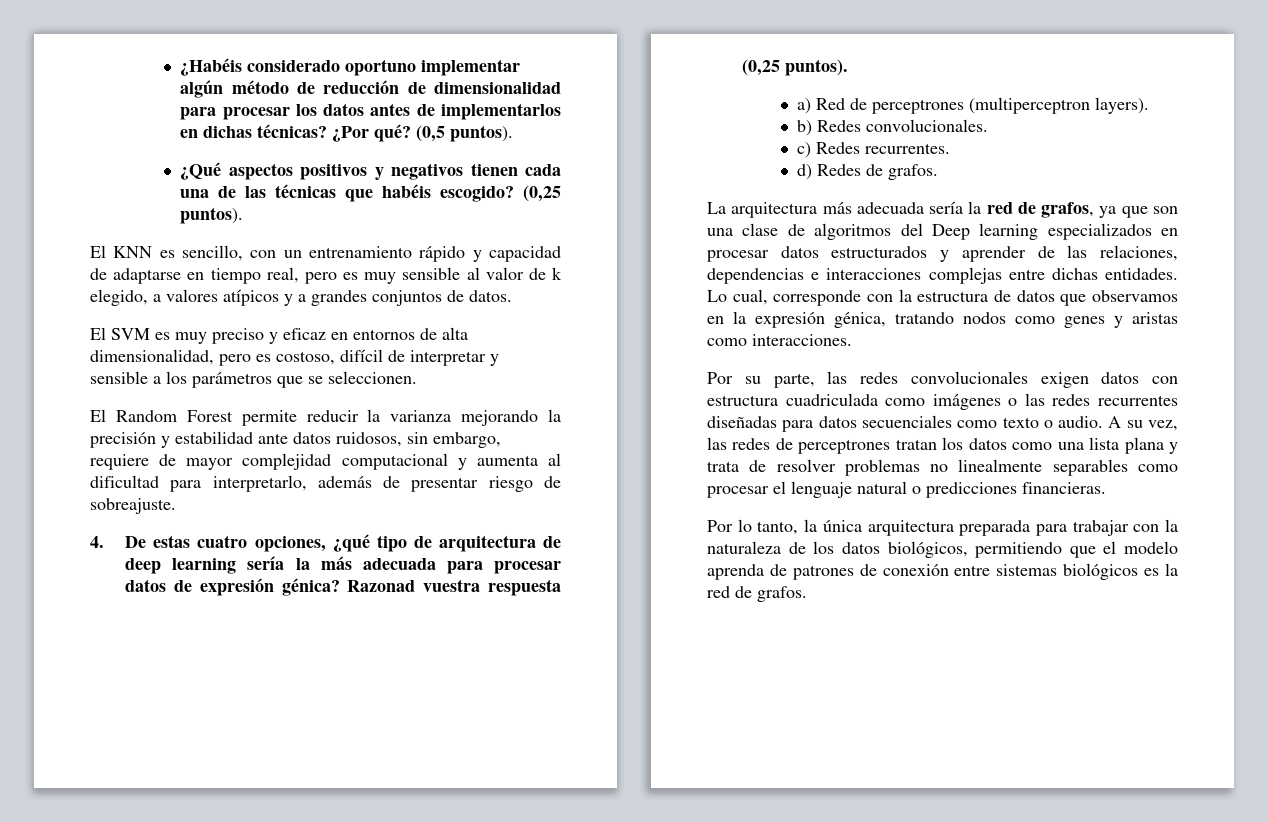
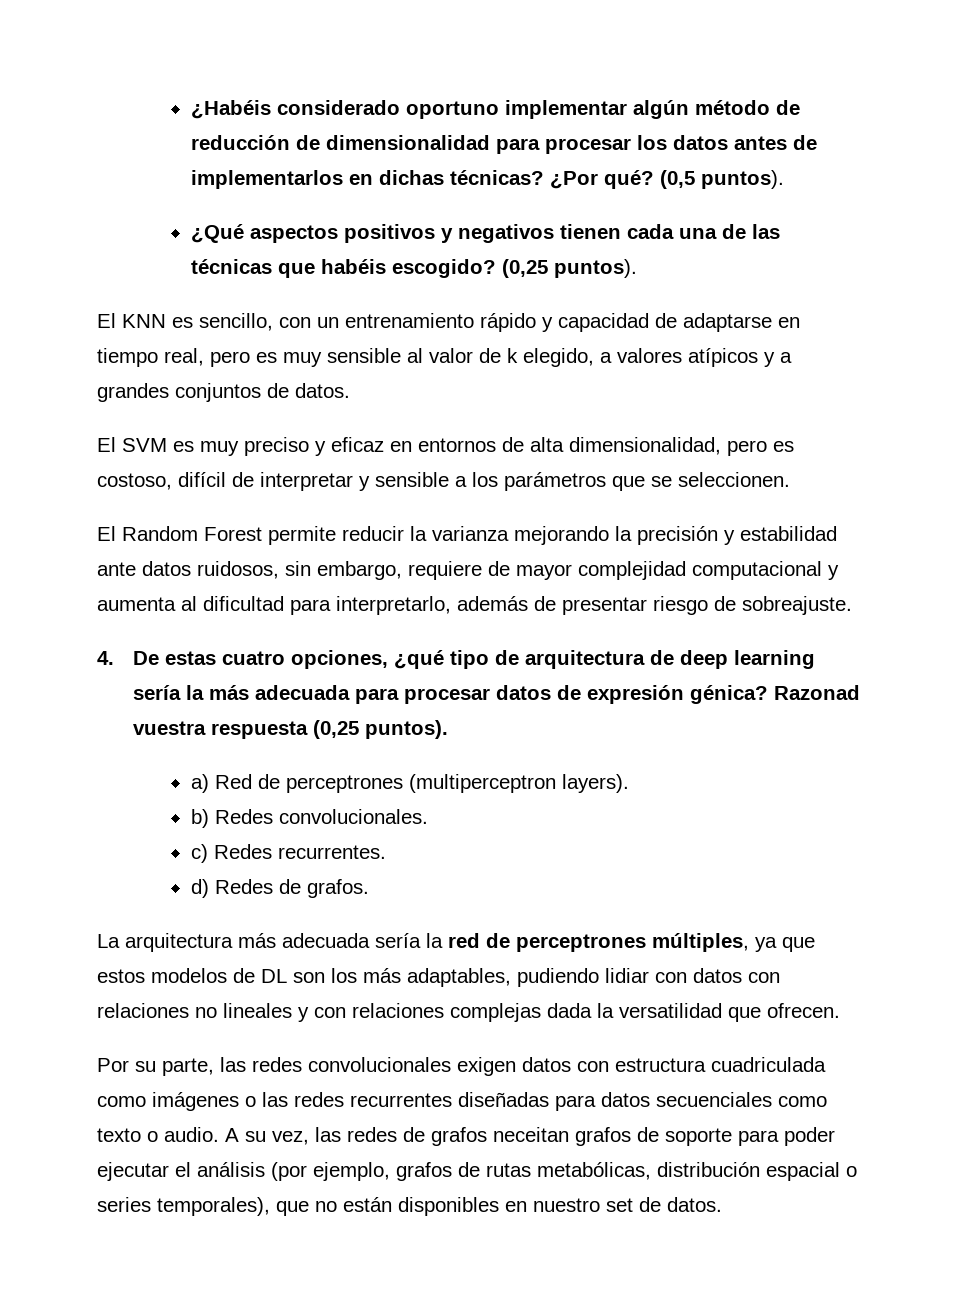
- La arquitectura más adecuada sería la red de grafos, ya que son una clase de algoritmos del Deep learning especializados en procesar datos estructurados y aprender de las relaciones, dependencias e interacciones complejas entre dichas entidades. Lo cual, corresponde con la estructura de datos que observamos en la expresión génica, tratando nodos como genes y aristas como interacciones.
+ La arquitectura más adecuada sería la red de perceptrones múltiples, ya que estos modelos de DL son los más adaptables, pudiendo lidiar con datos con relaciones no lineales y con relaciones complejas dada la versatilidad que ofrecen.
- A su vez, las redes de perceptrones tratan los datos como una lista plana y trata de resolver problemas no linealmente separables como procesar el lenguaje natural o predicciones financieras.
- Por lo tanto, la única arquitectura preparada para trabajar con la naturaleza de los datos biológicos, permitiendo que el modelo aprenda de patrones de conexión entre sistemas biológicos es la red de grafos.
+ A su vez, las redes de grafos neceitan grafos de soporte para poder ejecutar el análisis (por ejemplo, grafos de rutas metabólicas, distribución espacial o series temporales), que no están disponibles en nuestro set de datos.

